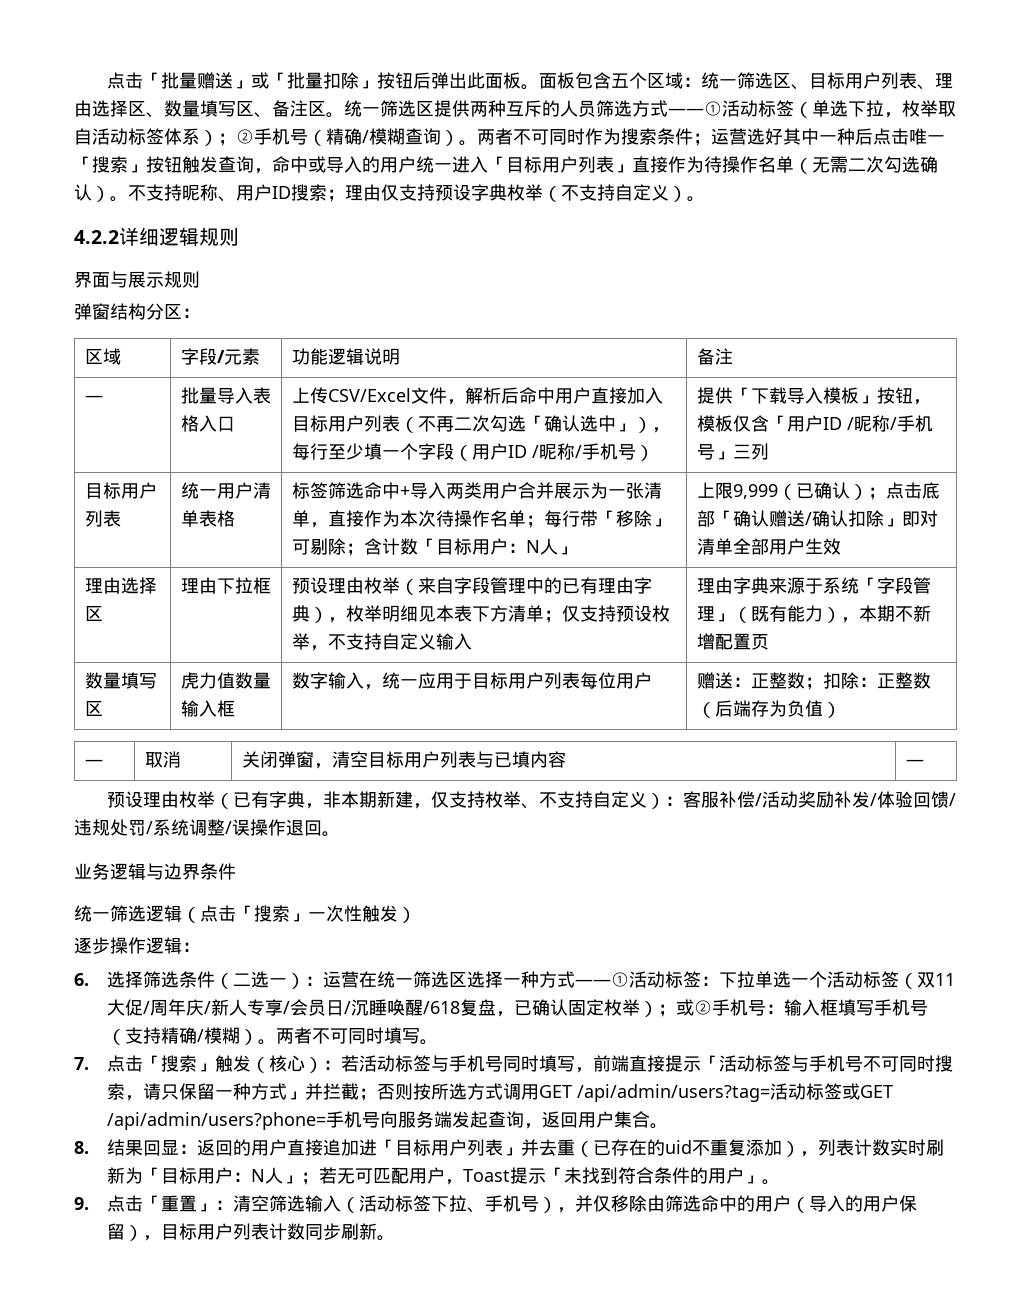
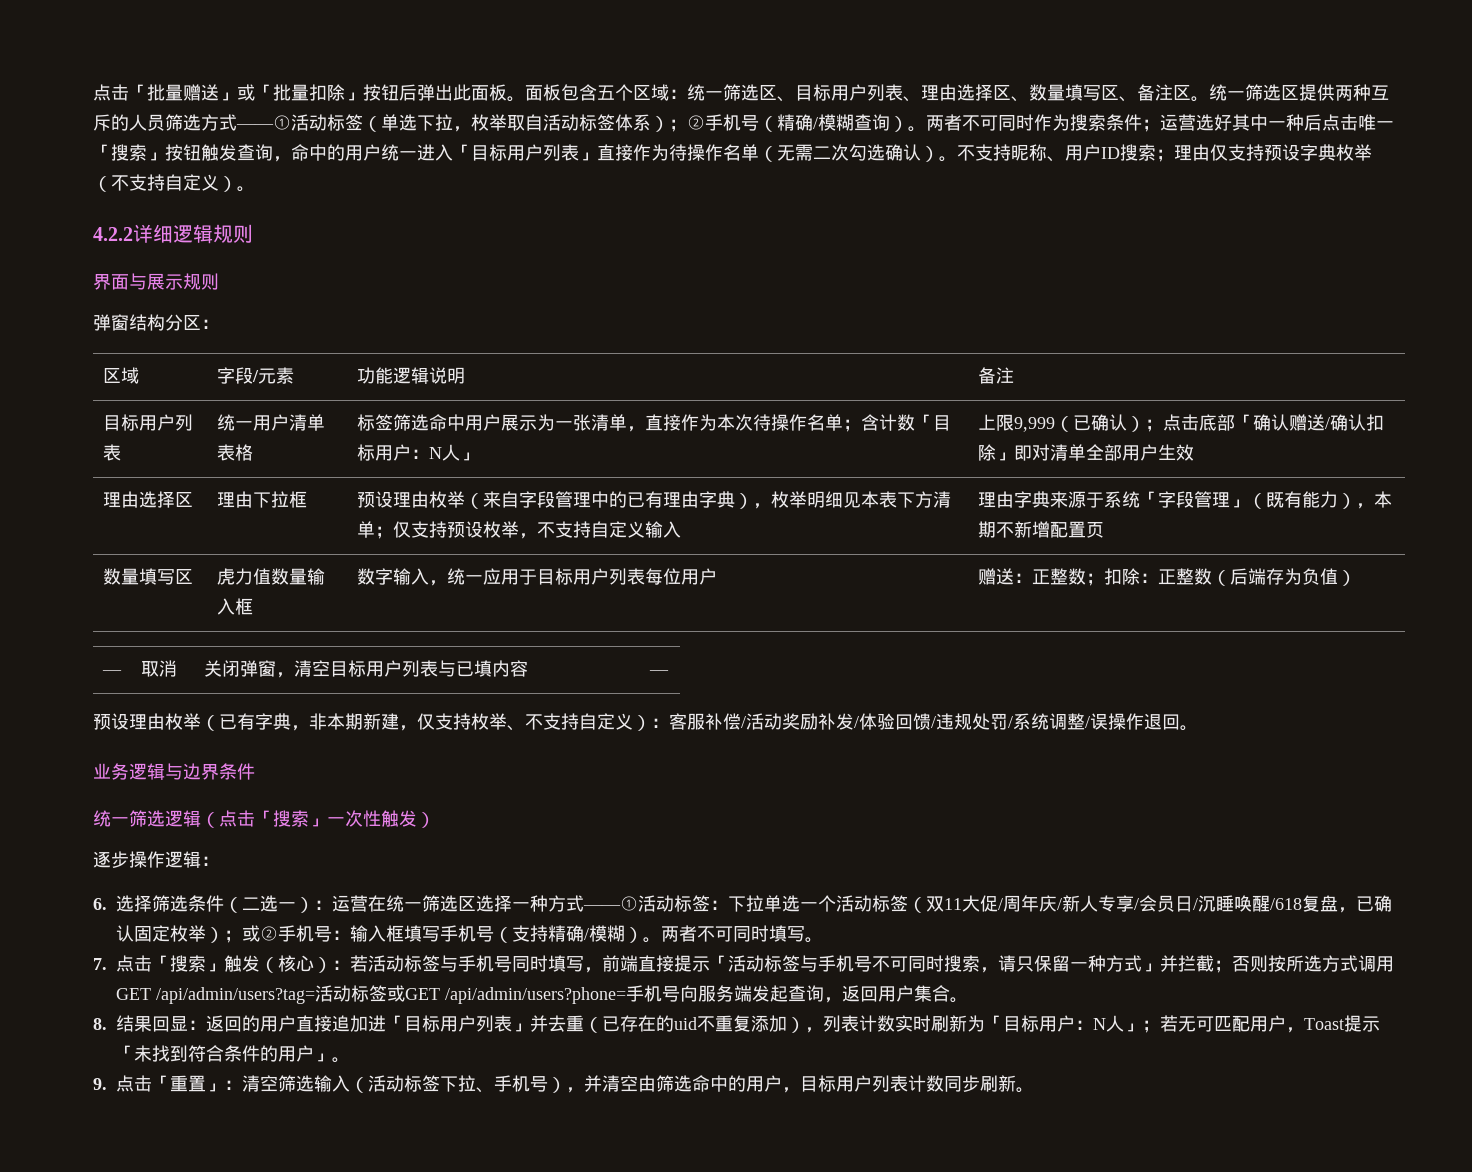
- 两者不可同时作为搜索条件；运营选好其中一种后点击唯一「搜索」按钮触发查询，命中或导入的用户统一进入「目标用户列表」直接作为待操作名单（无需二次勾选确认）。
+ 两者不可同时作为搜索条件；运营选好其中一种后点击唯一「搜索」按钮触发查询，命中的用户统一进入「目标用户列表」直接作为待操作名单（无需二次勾选确认）。
- — | 批量导入表格入口 | 上传CSV/Excel文件，解析后命中用户直接加入目标用户列表（不再二次勾选「确认选中」），每行至少填一个字段（用户ID /昵称/手机号） | 提供「下载导入模板」按钮，模板仅含「用户ID /昵称/手机号」三列
- 标签筛选命中+导入两类用户合并展示为一张清单，直接作为本次待操作名单；每行带「移除」可剔除；含计数「目标用户：N人」
+ 标签筛选命中用户展示为一张清单，直接作为本次待操作名单；含计数「目标用户：N人」
- 9.点击「重置」：清空筛选输入（活动标签下拉、手机号），并仅移除由筛选命中的用户（导入的用户保留），目标用户列表计数同步刷新。
+ 9.点击「重置」：清空筛选输入（活动标签下拉、手机号），并清空由筛选命中的用户，目标用户列表计数同步刷新。

